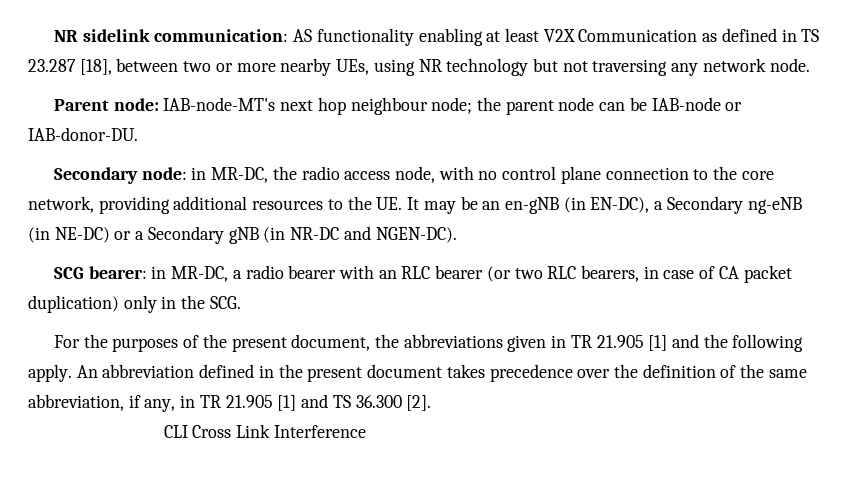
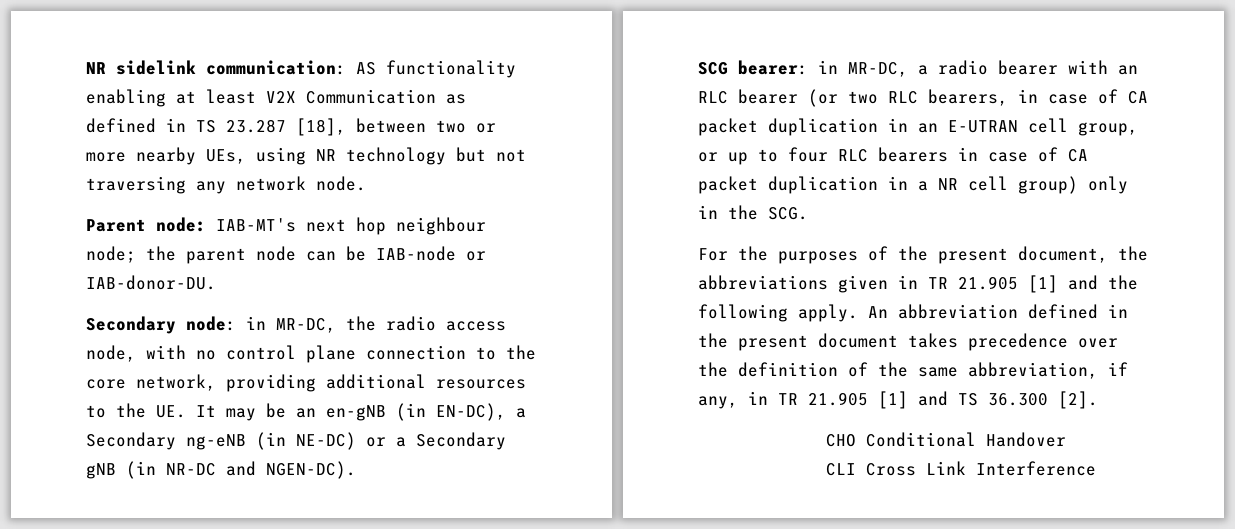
- Parent node: IAB-node-MT's next hop neighbour node; the parent node can be IAB-node or IAB-donor-DU.
+ Parent node: IAB-MT's next hop neighbour node; the parent node can be IAB-node or IAB-donor-DU.
- SCG bearer: in MR-DC, a radio bearer with an RLC bearer (or two RLC bearers, in case of CA packet duplication) only in the SCG.
+ SCG bearer: in MR-DC, a radio bearer with an RLC bearer (or two RLC bearers, in case of CA packet duplication in an E-UTRAN cell group, or up to four RLC bearers in case of CA packet duplication in a NR cell group) only in the SCG.
+ CHO Conditional Handover

